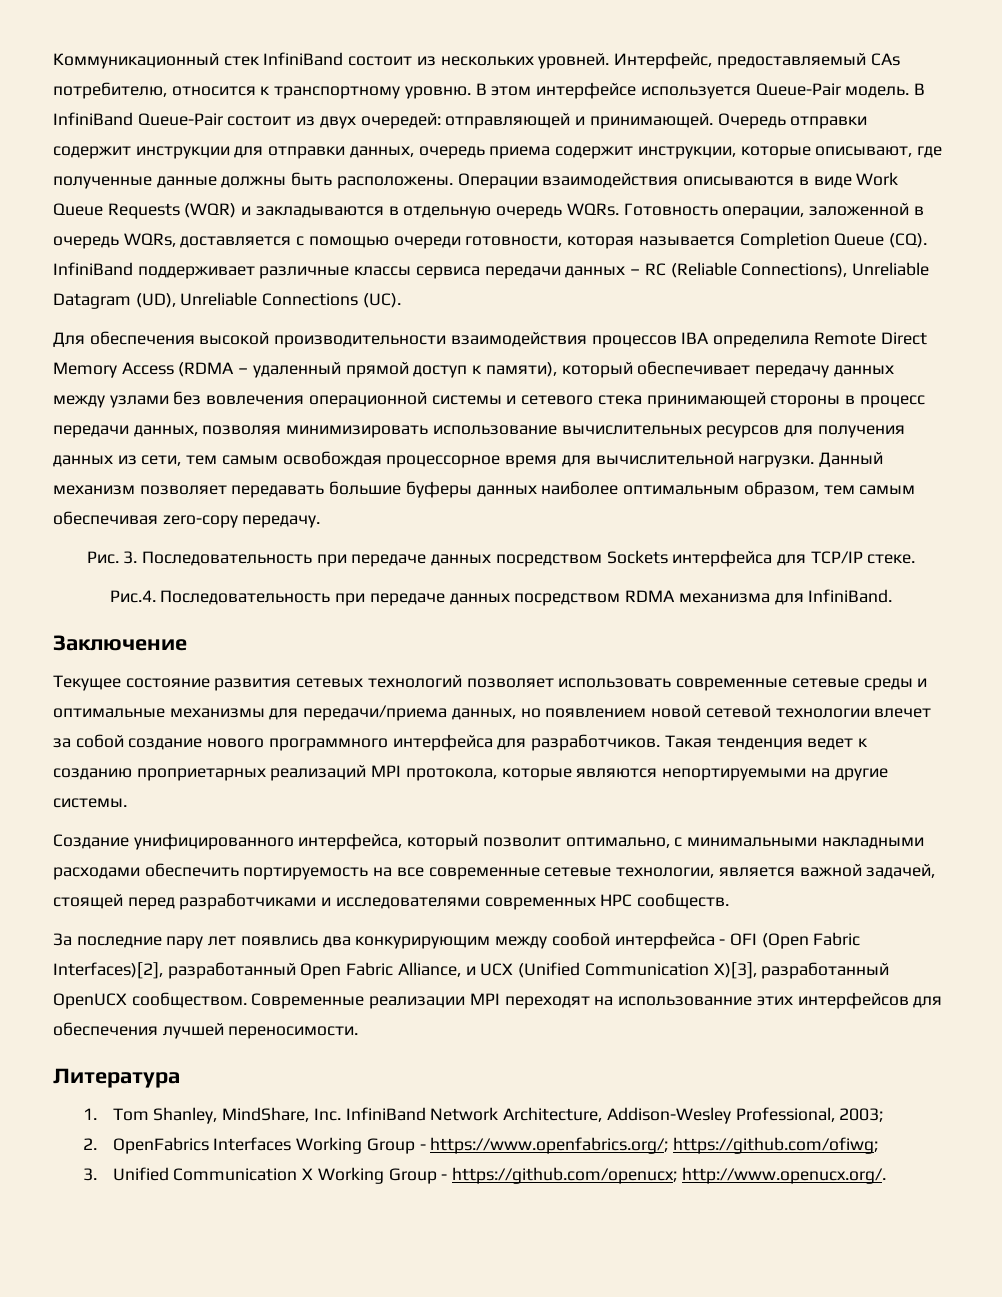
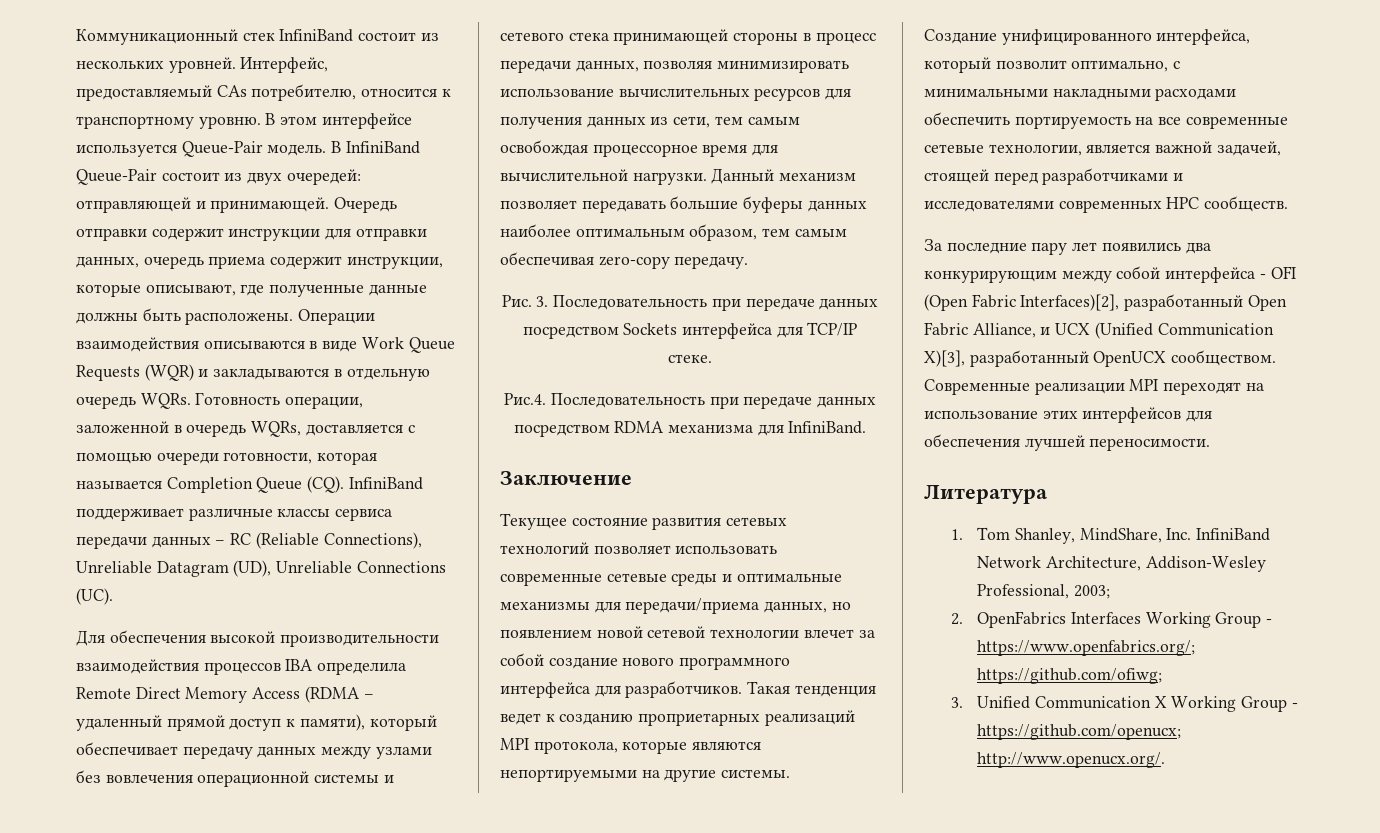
- За последние пару лет появлись два конкурирующим между сообой интерфейса - OFI (Open Fabric Interfaces)[2], разработанный Open Fabric Alliance, и UCX (Unified Communication X)[3], разработанный OpenUCX сообществом.
+ За последние пару лет появились два конкурирующим между собой интерфейса - OFI (Open Fabric Interfaces)[2], разработанный Open Fabric Alliance, и UCX (Unified Communication X)[3], разработанный OpenUCX сообществом.
- Современные реализации MPI переходят на использованние этих интерфейсов для обеспечения лучшей переносимости.
+ Современные реализации MPI переходят на использование этих интерфейсов для обеспечения лучшей переносимости.

